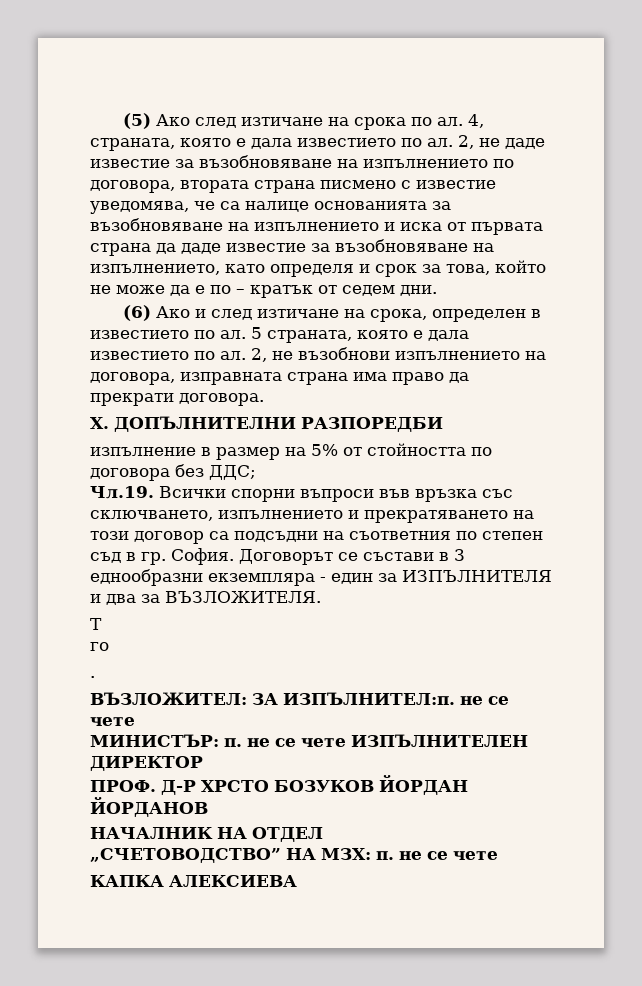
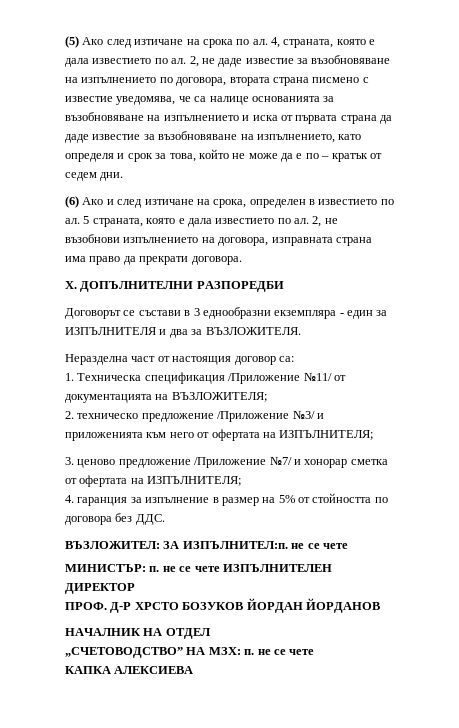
- изпълнение в размер на 5% от стойността по договора без ДДС;
- Чл.19. Всички спорни въпроси във връзка със сключването, изпълнението и прекратяването на този договор са подсъдни на съответния по степен съд в гр. София.
- Т
- го
- .
+ Неразделна част от настоящия договор са:
+ 1. Техническа спецификация /Приложение №11/ от документацията на ВЪЗЛОЖИТЕЛЯ;
+ 2. техническо предложение /Приложение №3/ и приложенията към него от офертата на ИЗПЪЛНИТЕЛЯ;
+ 3. ценово предложение /Приложение №7/ и хонорар сметка от офертата на ИЗПЪЛНИТЕЛЯ;
+ 4. гаранция за изпълнение в размер на 5% от стойността по договора без ДДС.

